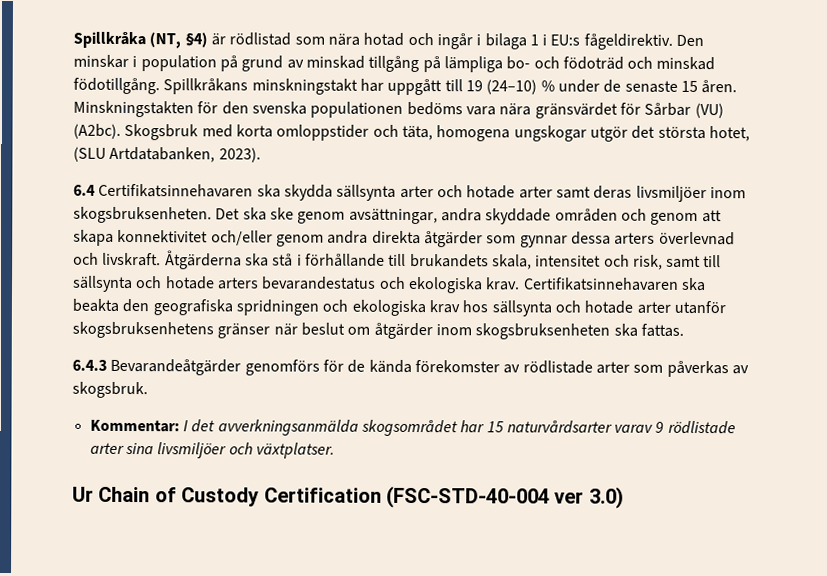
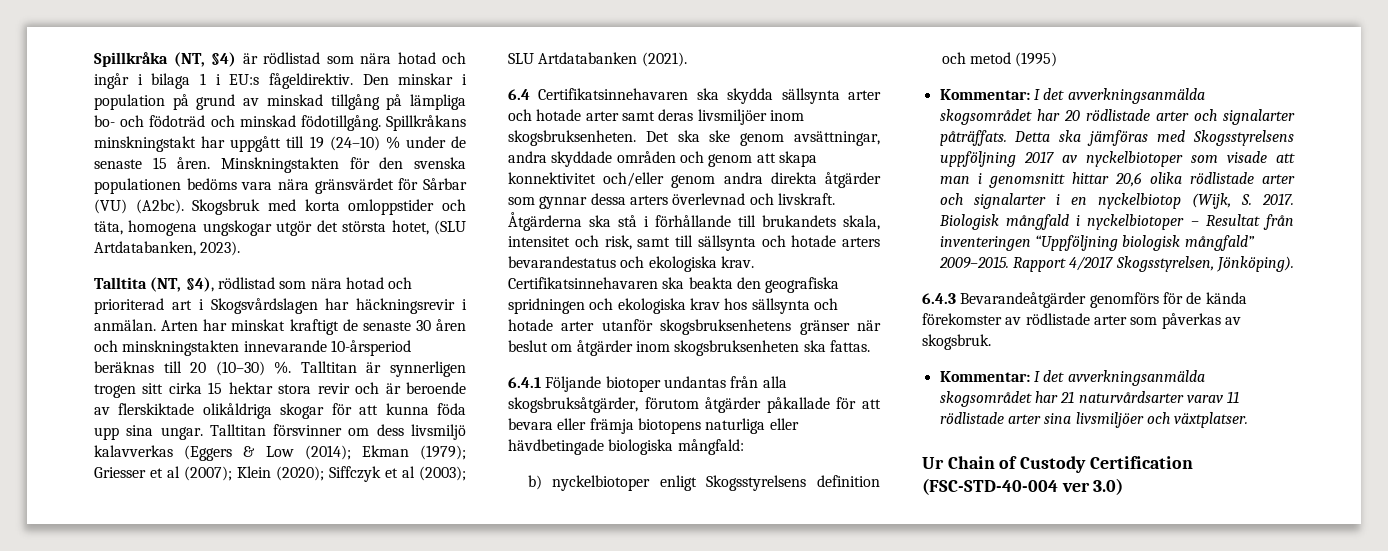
+ Talltita (NT, §4), rödlistad som nära hotad och prioriterad art i Skogsvårdslagen har häckningsrevir i anmälan. Arten har minskat kraftigt de senaste 30 åren och minskningstakten innevarande 10-årsperiod beräknas till 20 (10–30) %. Talltitan är synnerligen trogen sitt cirka 15 hektar stora revir och är beroende av flerskiktade olikåldriga skogar för att kunna föda upp sina ungar. Talltitan försvinner om dess livsmiljö kalavverkas (Eggers & Low (2014); Ekman (1979); Griesser et al (2007); Klein (2020); Siffczyk et al (2003); SLU Artdatabanken (2021).
+ 6.4.1 Följande biotoper undantas från alla skogsbruksåtgärder, förutom åtgärder påkallade för att bevara eller främja biotopens naturliga eller hävdbetingade biologiska mångfald:
+ b) nyckelbiotoper enligt Skogsstyrelsens definition och metod (1995)
+ Kommentar: I det avverkningsanmälda skogsområdet har 20 rödlistade arter och signalarter påträffats. Detta ska jämföras med Skogsstyrelsens uppföljning 2017 av nyckelbiotoper som visade att man i genomsnitt hittar 20,6 olika rödlistade arter och signalarter i en nyckelbiotop (Wijk, S. 2017. Biologisk mångfald i nyckelbiotoper – Resultat från inventeringen “Uppföljning biologisk mångfald” 2009–2015. Rapport 4/2017 Skogsstyrelsen, Jönköping).
- Kommentar: I det avverkningsanmälda skogsområdet har 15 naturvårdsarter varav 9 rödlistade arter sina livsmiljöer och växtplatser.
+ Kommentar: I det avverkningsanmälda skogsområdet har 21 naturvårdsarter varav 11 rödlistade arter sina livsmiljöer och växtplatser.

